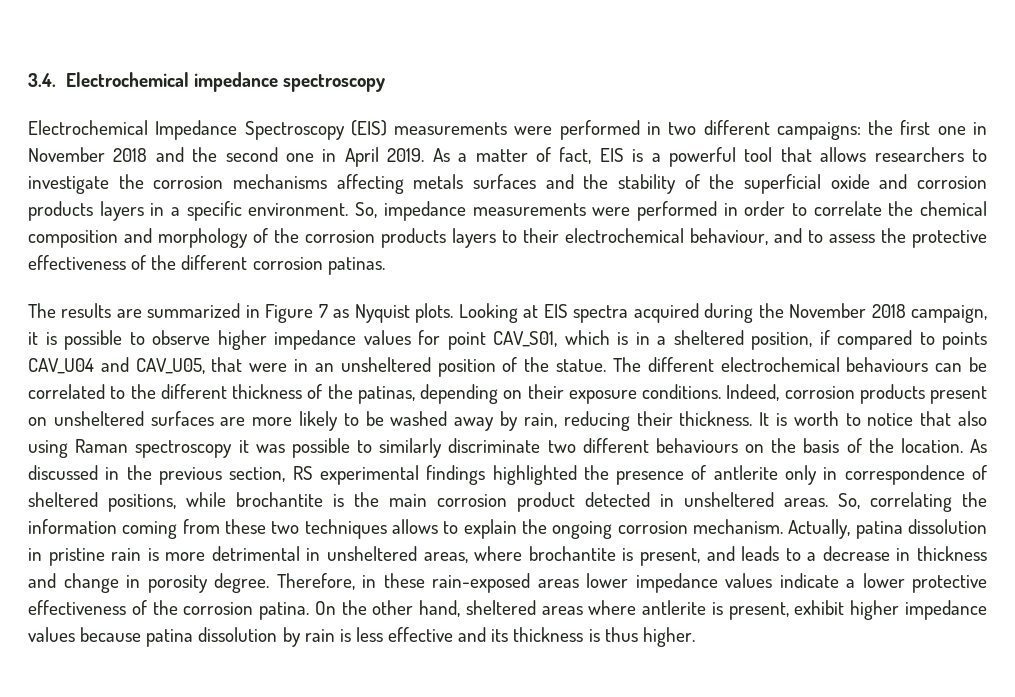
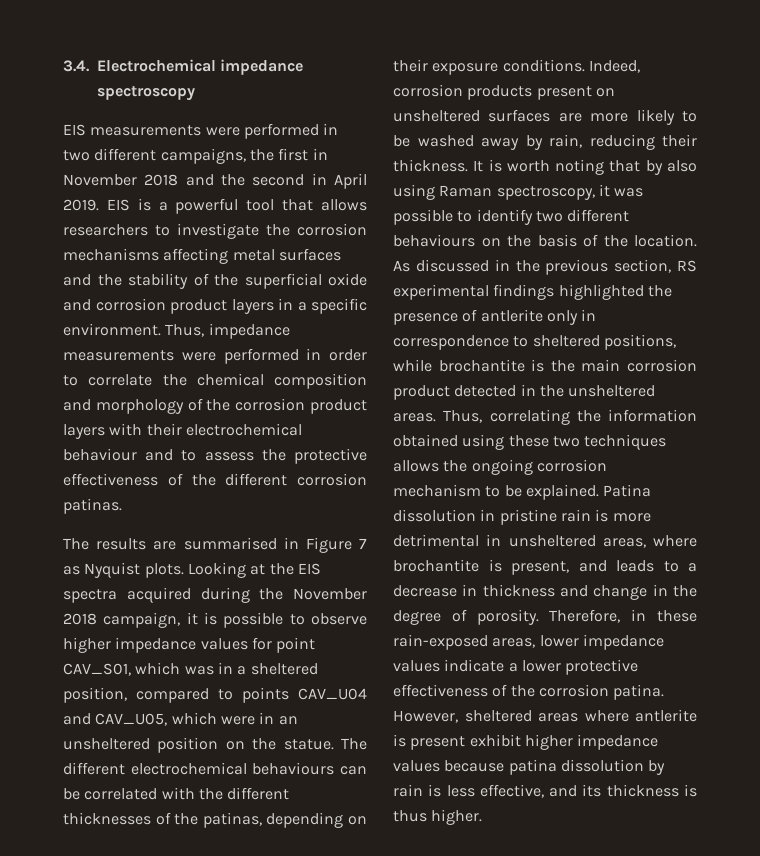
- Electrochemical Impedance Spectroscopy (EIS) measurements were performed in two different campaigns: the first one in November 2018 and the second one in April 2019.
+ EIS measurements were performed in two different campaigns, the first in November 2018 and the second in April 2019.
- As a matter of fact, EIS is a powerful tool that allows researchers to investigate the corrosion mechanisms affecting metals surfaces and the stability of the superficial oxide and corrosion products layers in a specific environment.
+ EIS is a powerful tool that allows researchers to investigate the corrosion mechanisms affecting metal surfaces and the stability of the superficial oxide and corrosion product layers in a specific environment.
- So, impedance measurements were performed in order to correlate the chemical composition and morphology of the corrosion products layers to their electrochemical behaviour, and to assess the protective effectiveness of the different corrosion patinas.
+ Thus, impedance measurements were performed in order to correlate the chemical composition and morphology of the corrosion product layers with their electrochemical behaviour and to assess the protective effectiveness of the different corrosion patinas.
- The results are summarized in Figure 7 as Nyquist plots.
+ The results are summarised in Figure 7 as Nyquist plots.
- Looking at EIS spectra acquired during the November 2018 campaign, it is possible to observe higher impedance values for point CAV_S01, which is in a sheltered position, if compared to points CAV_U04 and CAV_U05, that were in an unsheltered position of the statue.
+ Looking at the EIS spectra acquired during the November 2018 campaign, it is possible to observe higher impedance values for point CAV_S01, which was in a sheltered position, compared to points CAV_U04 and CAV_U05, which were in an unsheltered position on the statue.
- The different electrochemical behaviours can be correlated to the different thickness of the patinas, depending on their exposure conditions.
+ The different electrochemical behaviours can be correlated with the different thicknesses of the patinas, depending on their exposure conditions.
- It is worth to notice that also using Raman spectroscopy it was possible to similarly discriminate two different behaviours on the basis of the location.
+ It is worth noting that by also using Raman spectroscopy, it was possible to identify two different behaviours on the basis of the location.
- As discussed in the previous section, RS experimental findings highlighted the presence of antlerite only in correspondence of sheltered positions, while brochantite is the main corrosion product detected in unsheltered areas.
+ As discussed in the previous section, RS experimental findings highlighted the presence of antlerite only in correspondence to sheltered positions, while brochantite is the main corrosion product detected in the unsheltered areas.
- So, correlating the information coming from these two techniques allows to explain the ongoing corrosion mechanism. Actually, patina dissolution in pristine rain is more detrimental in unsheltered areas, where brochantite is present, and leads to a decrease in thickness and change in porosity degree.
+ Thus, correlating the information obtained using these two techniques allows the ongoing corrosion mechanism to be explained. Patina dissolution in pristine rain is more detrimental in unsheltered areas, where brochantite is present, and leads to a decrease in thickness and change in the degree of porosity.
- Therefore, in these rain-exposed areas lower impedance values indicate a lower protective effectiveness of the corrosion patina.
+ Therefore, in these rain-exposed areas, lower impedance values indicate a lower protective effectiveness of the corrosion patina.
- On the other hand, sheltered areas where antlerite is present, exhibit higher impedance values because patina dissolution by rain is less effective and its thickness is thus higher.
+ However, sheltered areas where antlerite is present exhibit higher impedance values because patina dissolution by rain is less effective, and its thickness is thus higher.

